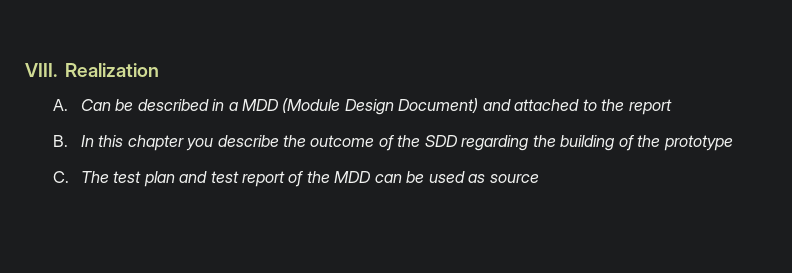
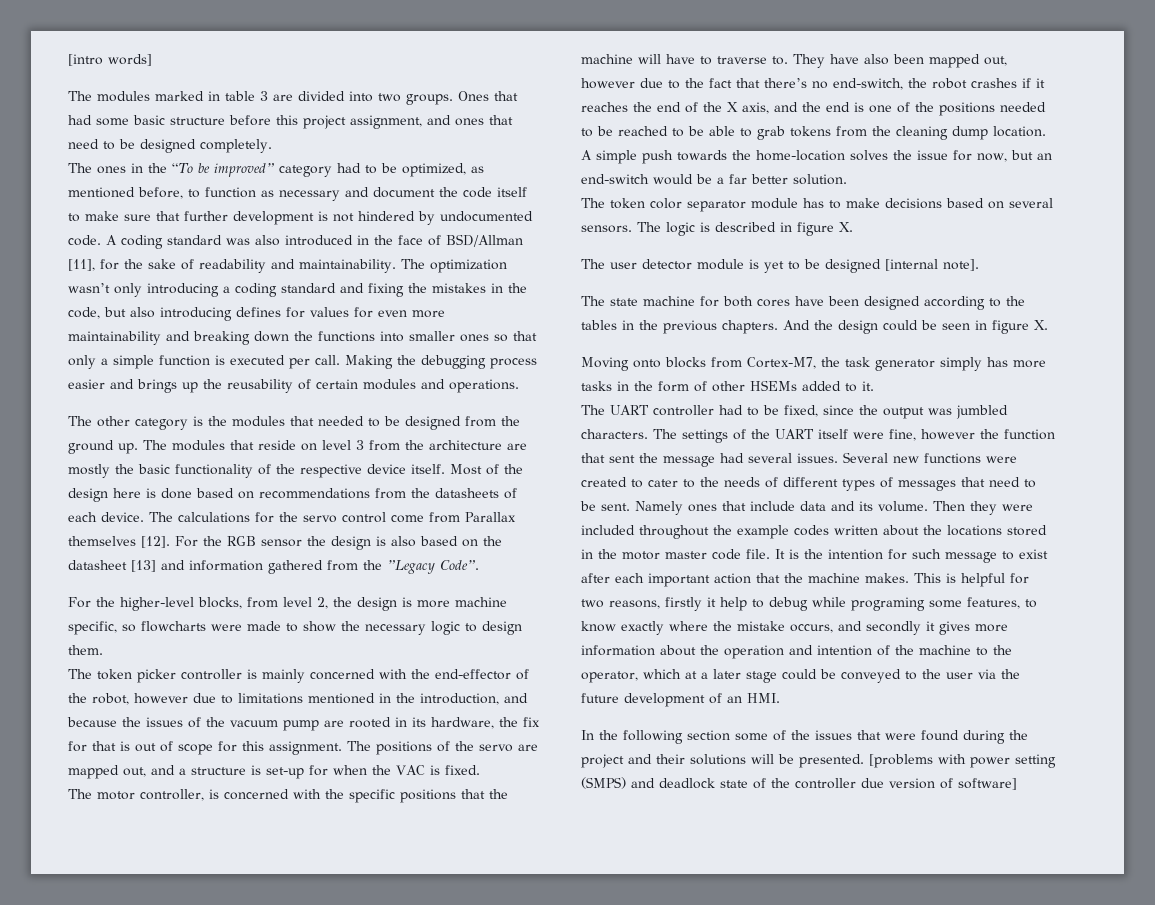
- VIII. Realization
- A. Can be described in a MDD (Module Design Document) and attached to the report
- B. In this chapter you describe the outcome of the SDD regarding the building of the prototype
- C. The test plan and test report of the MDD can be used as source
+ [intro words]
+ The modules marked in table 3 are divided into two groups. Ones that had some basic structure before this project assignment, and ones that need to be designed completely.
+ The ones in the “To be improved” category had to be optimized, as mentioned before, to function as necessary and document the code itself to make sure that further development is not hindered by undocumented code. A coding standard was also introduced in the face of BSD/Allman [11], for the sake of readability and maintainability. The optimization wasn’t only introducing a coding standard and fixing the mistakes in the code, but also introducing defines for values for even more maintainability and breaking down the functions into smaller ones so that only a simple function is executed per call. Making the debugging process easier and brings up the reusability of certain modules and operations.
+ The other category is the modules that needed to be designed from the ground up. The modules that reside on level 3 from the architecture are mostly the basic functionality of the respective device itself. Most of the design here is done based on recommendations from the datasheets of each device. The calculations for the servo control come from Parallax themselves [12]. For the RGB sensor the design is also based on the datasheet [13] and information gathered from the ”Legacy Code”.
+ For the higher-level blocks, from level 2, the design is more machine specific, so flowcharts were made to show the necessary logic to design them.
+ The token picker controller is mainly concerned with the end-effector of the robot, however due to limitations mentioned in the introduction, and because the issues of the vacuum pump are rooted in its hardware, the fix for that is out of scope for this assignment. The positions of the servo are mapped out, and a structure is set-up for when the VAC is fixed.
+ The motor controller, is concerned with the specific positions that the machine will have to traverse to. They have also been mapped out, however due to the fact that there’s no end-switch, the robot crashes if it reaches the end of the X axis, and the end is one of the positions needed to be reached to be able to grab tokens from the cleaning dump location. A simple push towards the home-location solves the issue for now, but an end-switch would be a far better solution.
+ The token color separator module has to make decisions based on several sensors. The logic is described in figure X.
+ The user detector module is yet to be designed [internal note].
+ The state machine for both cores have been designed according to the tables in the previous chapters. And the design could be seen in figure X.
+ Moving onto blocks from Cortex-M7, the task generator simply has more tasks in the form of other HSEMs added to it.
+ The UART controller had to be fixed, since the output was jumbled characters. The settings of the UART itself were fine, however the function that sent the message had several issues. Several new functions were created to cater to the needs of different types of messages that need to be sent. Namely ones that include data and its volume. Then they were included throughout the example codes written about the locations stored in the motor master code file. It is the intention for such message to exist after each important action that the machine makes. This is helpful for two reasons, firstly it help to debug while programing some features, to know exactly where the mistake occurs, and secondly it gives more information about the operation and intention of the machine to the operator, which at a later stage could be conveyed to the user via the future development of an HMI.
+ In the following section some of the issues that were found during the project and their solutions will be presented. [problems with power setting (SMPS) and deadlock state of the controller due version of software]

